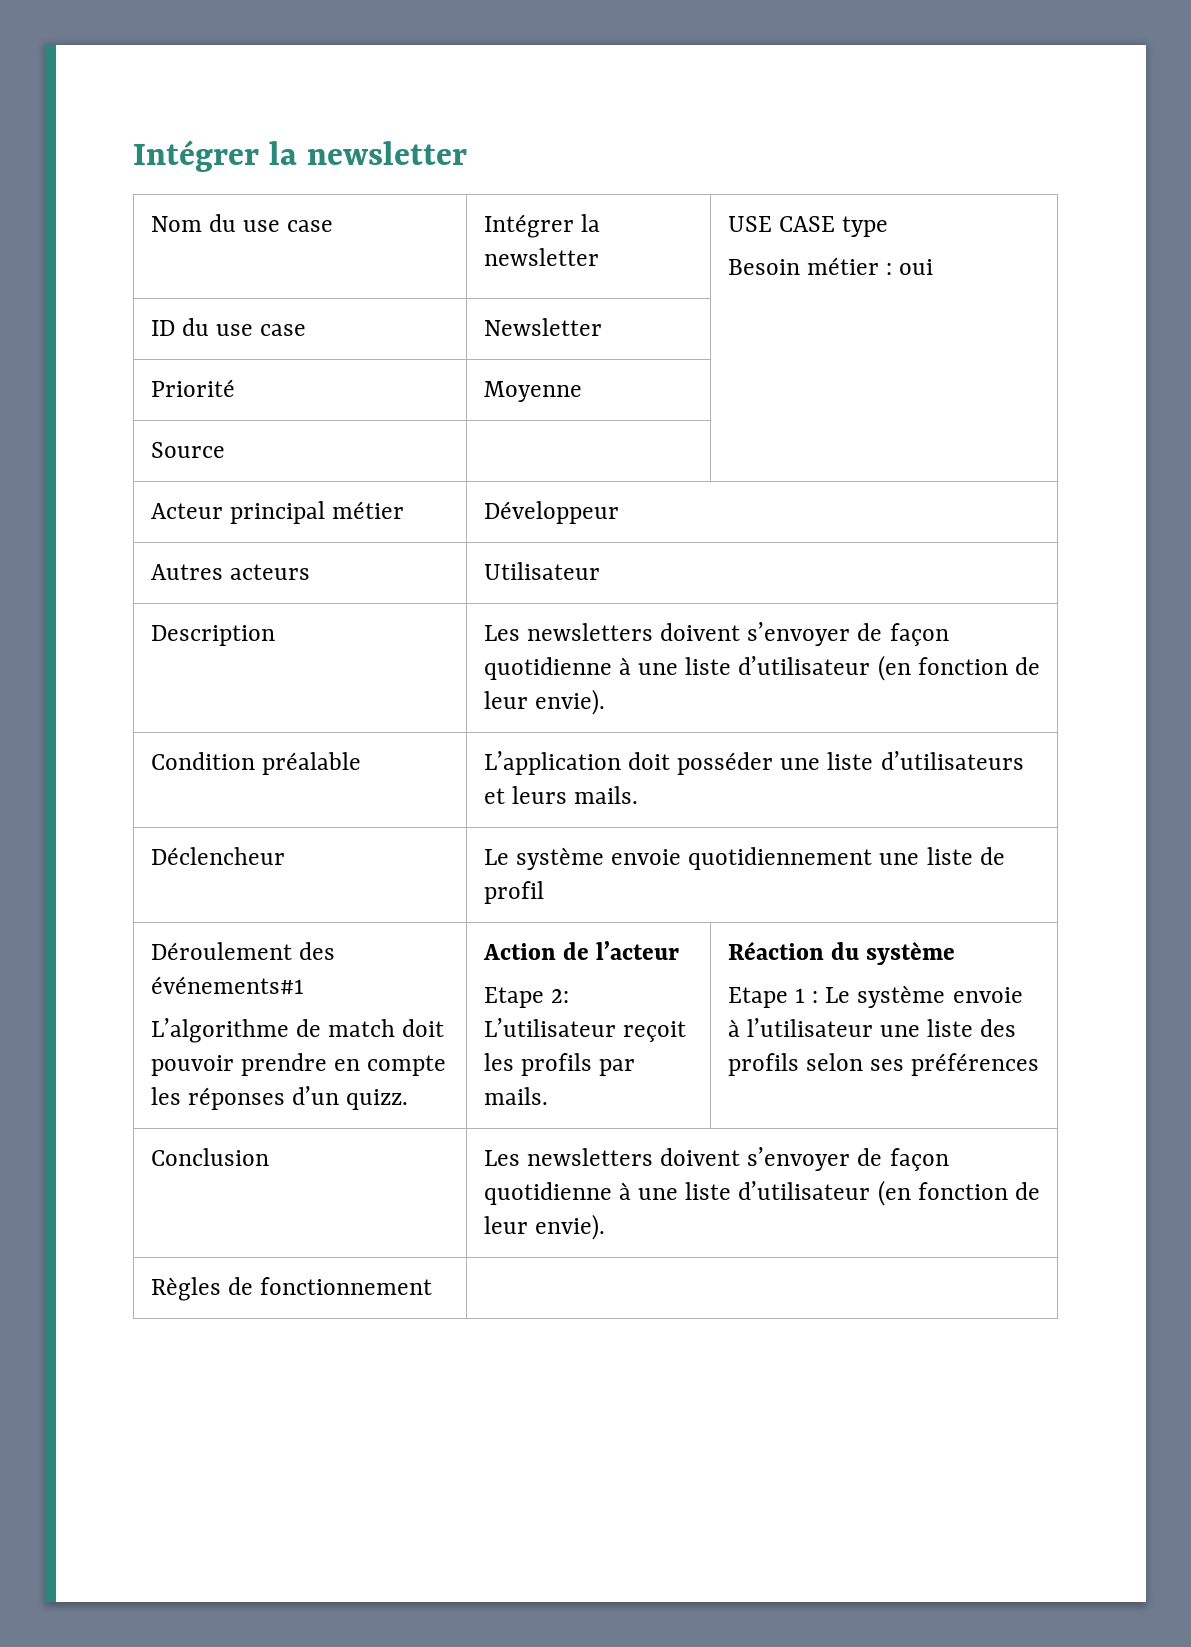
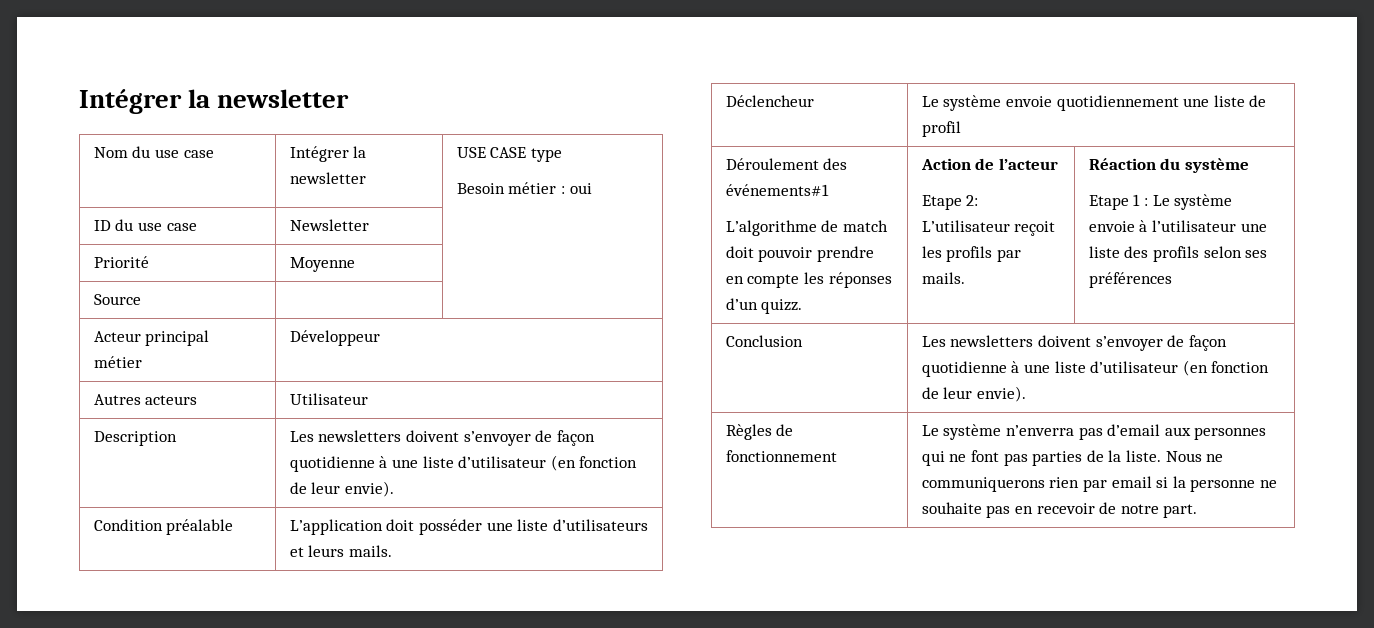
- Règles de fonctionnement |
+ Règles de fonctionnement | Le système n’enverra pas d’email aux personnes qui ne font pas parties de la liste. Nous ne communiquerons rien par email si la personne ne souhaite pas en recevoir de notre part.

